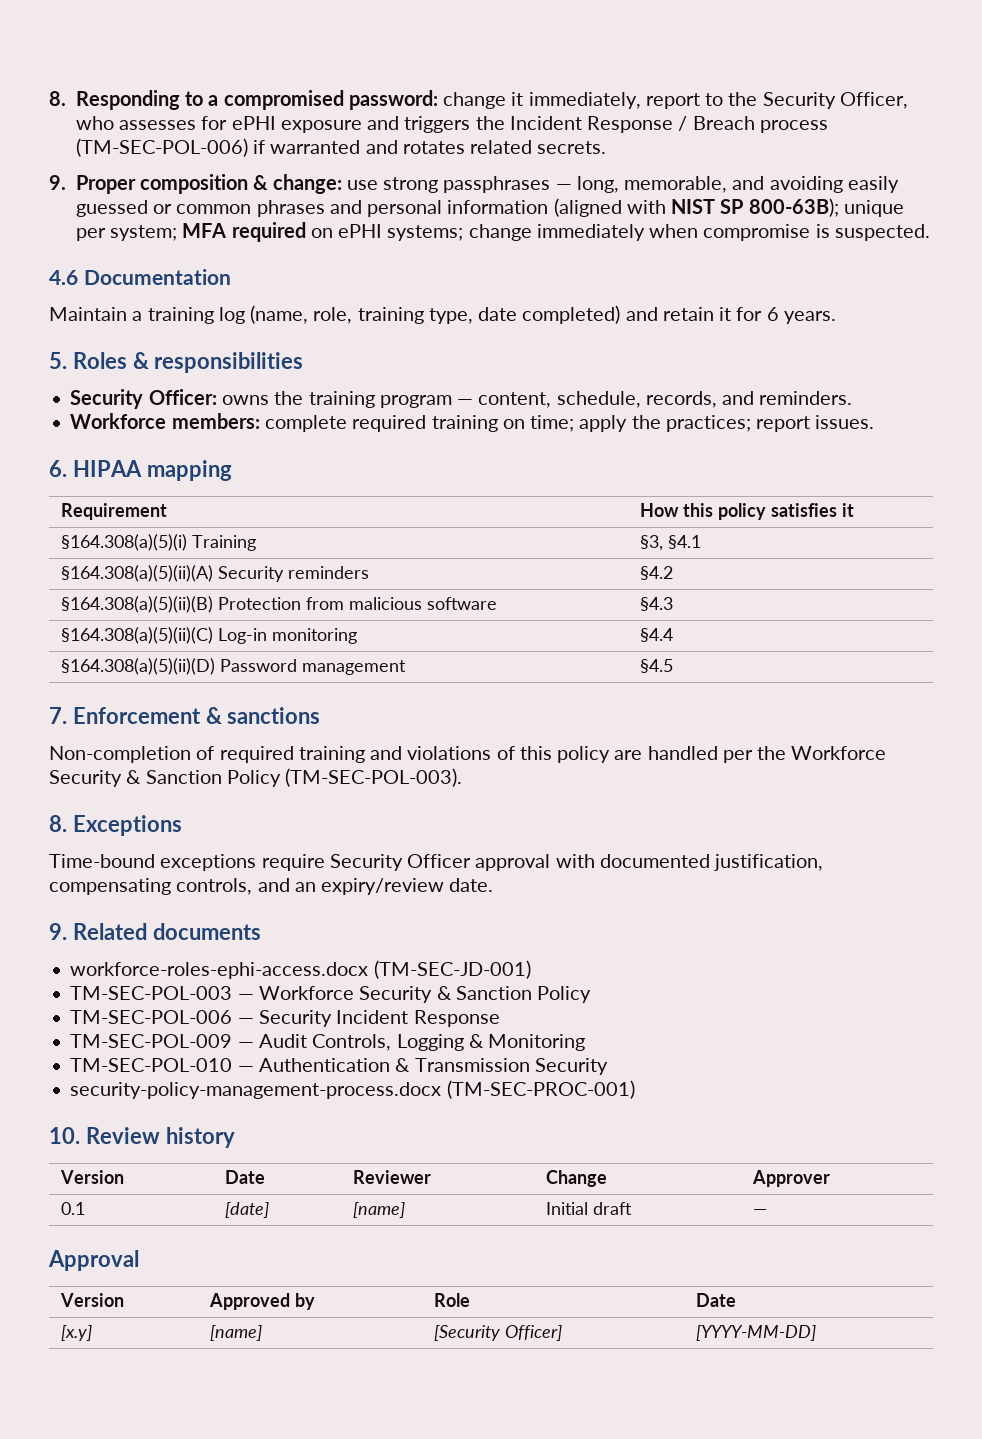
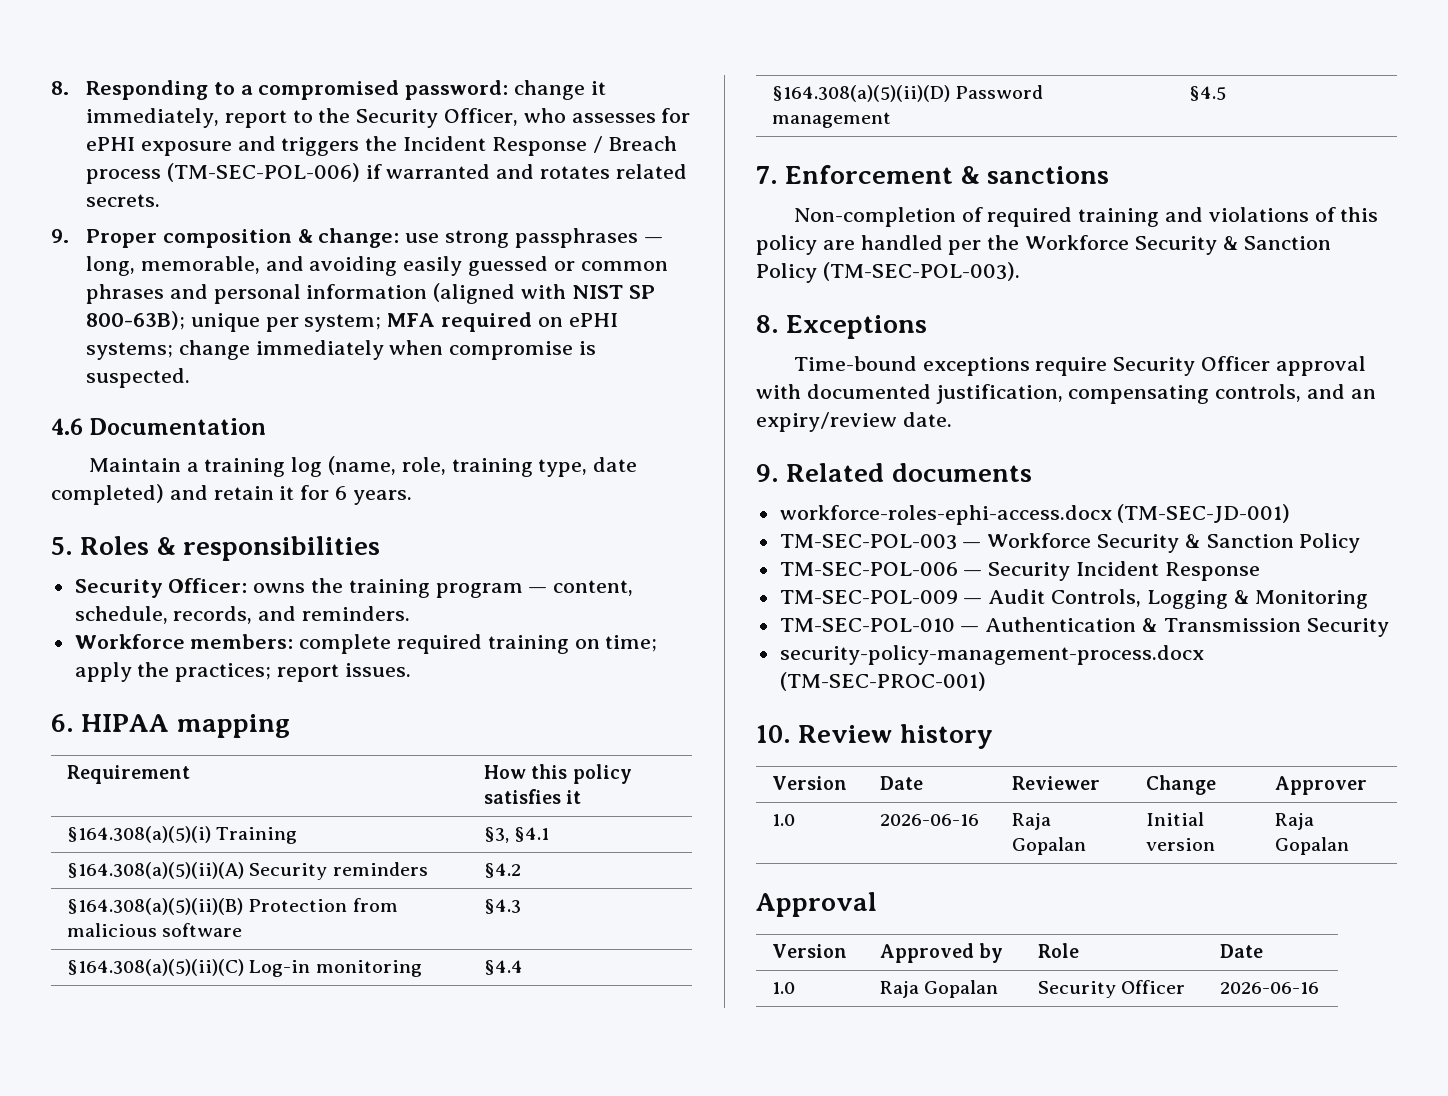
- 0.1 | [date] | [name] | Initial draft | —
+ 1.0 | 2026-06-16 | Raja Gopalan | Initial version | Raja Gopalan
- [x.y] | [name] | [Security Officer] | [YYYY-MM-DD]
+ 1.0 | Raja Gopalan | Security Officer | 2026-06-16

